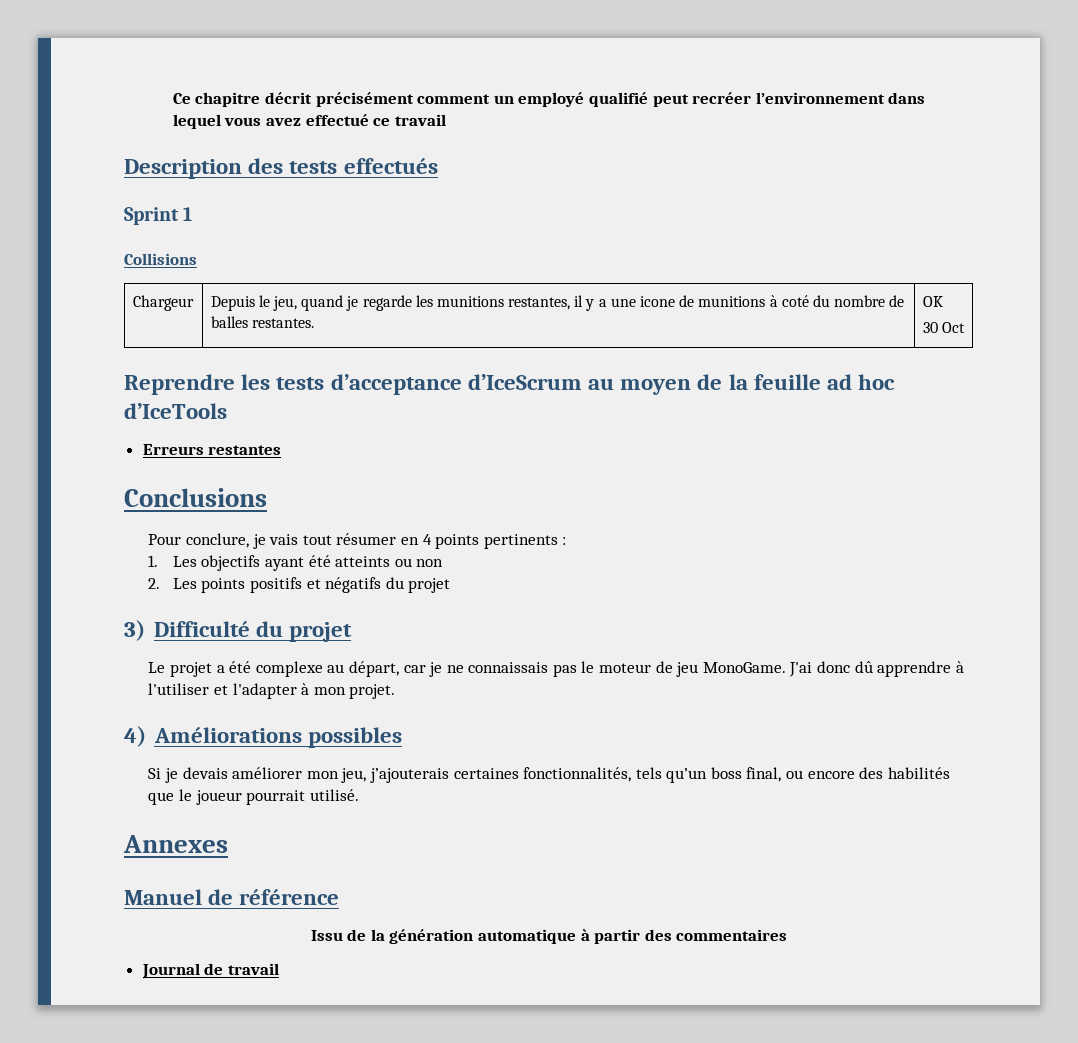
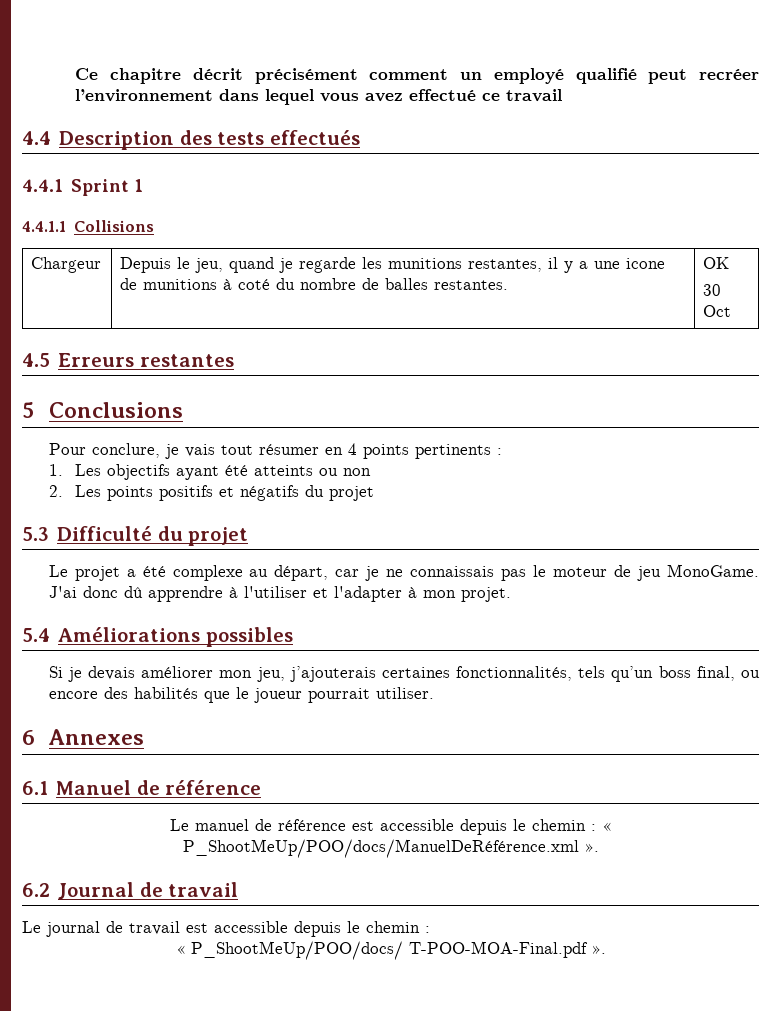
- Description des tests effectués
+ 4.4 Description des tests effectués
- Sprint 1
+ 4.4.1 Sprint 1
- Collisions
+ 4.4.1.1 Collisions
- Reprendre les tests d’acceptance d’IceScrum au moyen de la feuille ad hoc d’IceTools
- Erreurs restantes
+ 4.5 Erreurs restantes
- Conclusions
+ 5 Conclusions
- 3) Difficulté du projet
+ 5.3 Difficulté du projet
- 4) Améliorations possibles
+ 5.4 Améliorations possibles
- Si je devais améliorer mon jeu, j’ajouterais certaines fonctionnalités, tels qu’un boss final, ou encore des habilités que le joueur pourrait utilisé.
- Annexes
+ Si je devais améliorer mon jeu, j’ajouterais certaines fonctionnalités, tels qu’un boss final, ou encore des habilités que le joueur pourrait utiliser.
+ 6 Annexes
- Manuel de référence
+ 6.1 Manuel de référence
- Issu de la génération automatique à partir des commentaires
- Journal de travail
+ Le manuel de référence est accessible depuis le chemin : « P_ShootMeUp/POO/docs/ManuelDeRéférence.xml ».
+ 6.2 Journal de travail
+ Le journal de travail est accessible depuis le chemin :
+ « P_ShootMeUp/POO/docs/ T-POO-MOA-Final.pdf ».

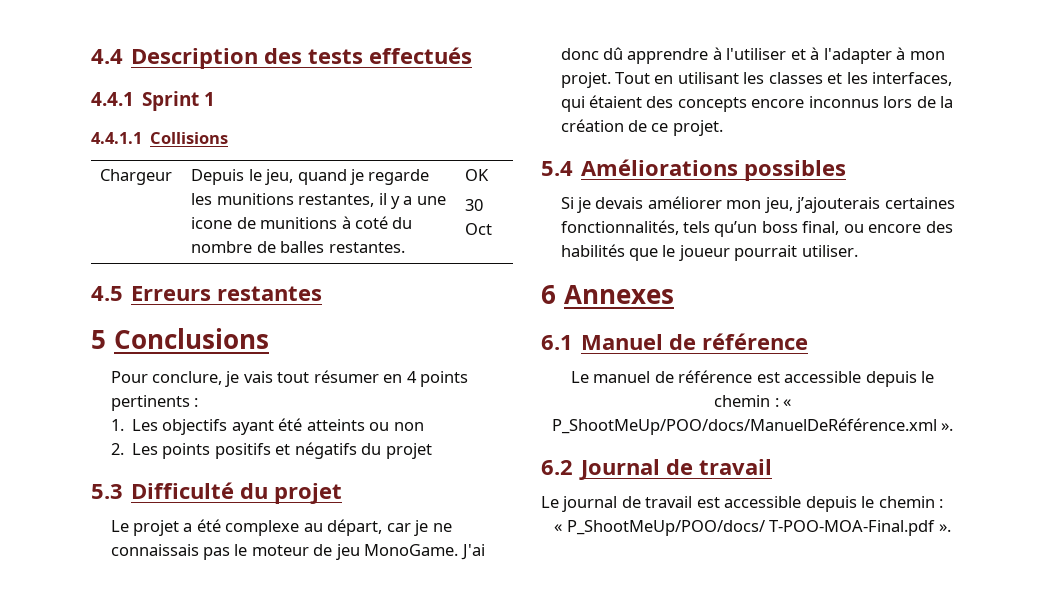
- Ce chapitre décrit précisément comment un employé qualifié peut recréer l’environnement dans lequel vous avez effectué ce travail
- J'ai donc dû apprendre à l'utiliser et l'adapter à mon projet.
+ J'ai donc dû apprendre à l'utiliser et à l'adapter à mon projet. Tout en utilisant les classes et les interfaces, qui étaient des concepts encore inconnus lors de la création de ce projet.

